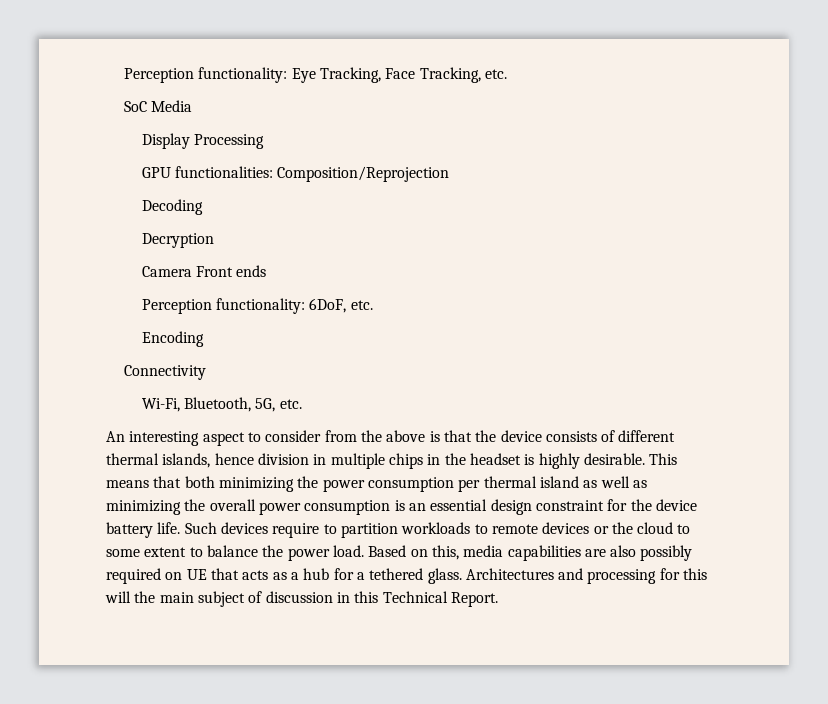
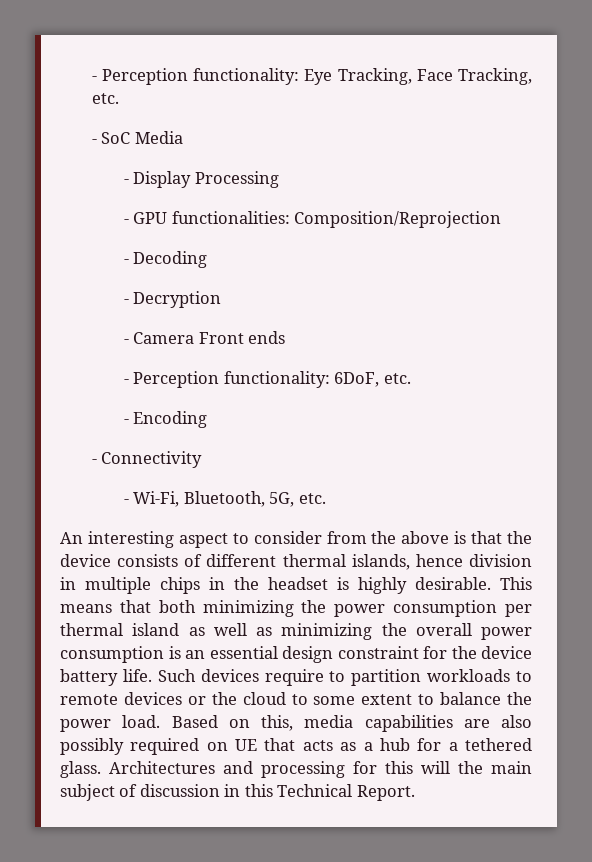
- Perception functionality: Eye Tracking, Face Tracking, etc.
+ - Perception functionality: Eye Tracking, Face Tracking, etc.
- SoC Media
+ - SoC Media
- Display Processing
+ - Display Processing
- GPU functionalities: Composition/Reprojection
+ - GPU functionalities: Composition/Reprojection
- Decoding
+ - Decoding
- Decryption
+ - Decryption
- Camera Front ends
+ - Camera Front ends
- Perception functionality: 6DoF, etc.
+ - Perception functionality: 6DoF, etc.
- Encoding
+ - Encoding
- Connectivity
+ - Connectivity
- Wi-Fi, Bluetooth, 5G, etc.
+ - Wi-Fi, Bluetooth, 5G, etc.

